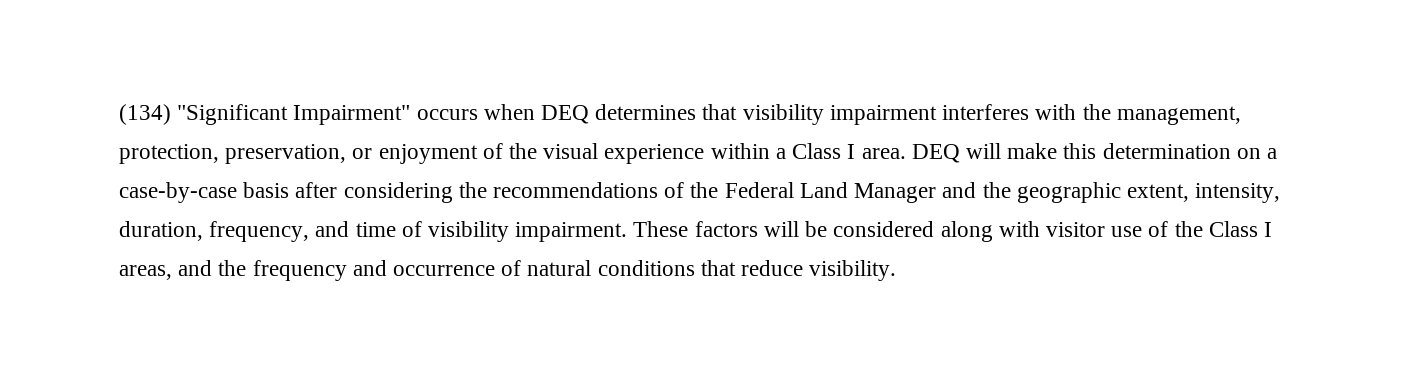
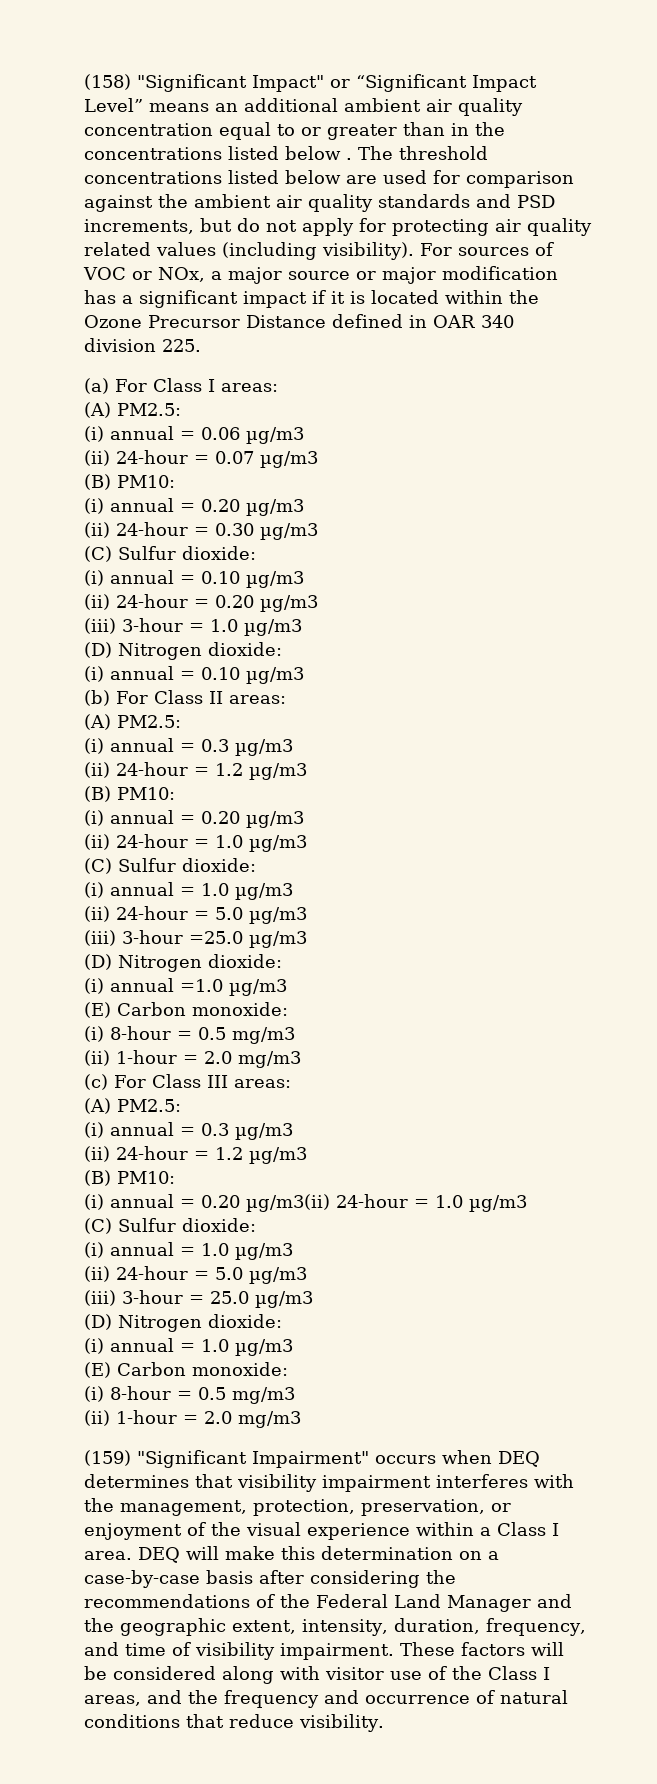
- (134) "Significant Impairment" occurs when DEQ determines that visibility impairment interferes with the management, protection, preservation, or enjoyment of the visual experience within a Class I area.
+ (158) "Significant Impact" or “Significant Impact Level” means an additional ambient air quality concentration equal to or greater than in the concentrations listed below . The threshold concentrations listed below are used for comparison against the ambient air quality standards and PSD increments, but do not apply for protecting air quality related values (including visibility). For sources of VOC or NOx, a major source or major modification has a significant impact if it is located within the Ozone Precursor Distance defined in OAR 340 division 225.
+ (a) For Class I areas:
+ (A) PM2.5:
+ (i) annual = 0.06 µg/m3
+ (ii) 24-hour = 0.07 µg/m3
+ (B) PM10:
+ (i) annual = 0.20 µg/m3
+ (ii) 24-hour = 0.30 µg/m3
+ (C) Sulfur dioxide:
+ (i) annual = 0.10 µg/m3
+ (ii) 24-hour = 0.20 µg/m3
+ (iii) 3-hour = 1.0 µg/m3
+ (D) Nitrogen dioxide:
+ (i) annual = 0.10 µg/m3
+ (b) For Class II areas:
+ (A) PM2.5:
+ (i) annual = 0.3 µg/m3
+ (ii) 24-hour = 1.2 µg/m3
+ (B) PM10:
+ (i) annual = 0.20 µg/m3
+ (ii) 24-hour = 1.0 µg/m3
+ (C) Sulfur dioxide:
+ (i) annual = 1.0 µg/m3
+ (ii) 24-hour = 5.0 µg/m3
+ (iii) 3-hour =25.0 µg/m3
+ (D) Nitrogen dioxide:
+ (i) annual =1.0 µg/m3
+ (E) Carbon monoxide:
+ (i) 8-hour = 0.5 mg/m3
+ (ii) 1-hour = 2.0 mg/m3
+ (c) For Class III areas:
+ (A) PM2.5:
+ (i) annual = 0.3 µg/m3
+ (ii) 24-hour = 1.2 µg/m3
+ (B) PM10:
+ (i) annual = 0.20 µg/m3(ii) 24-hour = 1.0 µg/m3
+ (C) Sulfur dioxide:
+ (i) annual = 1.0 µg/m3
+ (ii) 24-hour = 5.0 µg/m3
+ (iii) 3-hour = 25.0 µg/m3
+ (D) Nitrogen dioxide:
+ (i) annual = 1.0 µg/m3
+ (E) Carbon monoxide:
+ (i) 8-hour = 0.5 mg/m3
+ (ii) 1-hour = 2.0 mg/m3
+ (159) "Significant Impairment" occurs when DEQ determines that visibility impairment interferes with the management, protection, preservation, or enjoyment of the visual experience within a Class I area.

